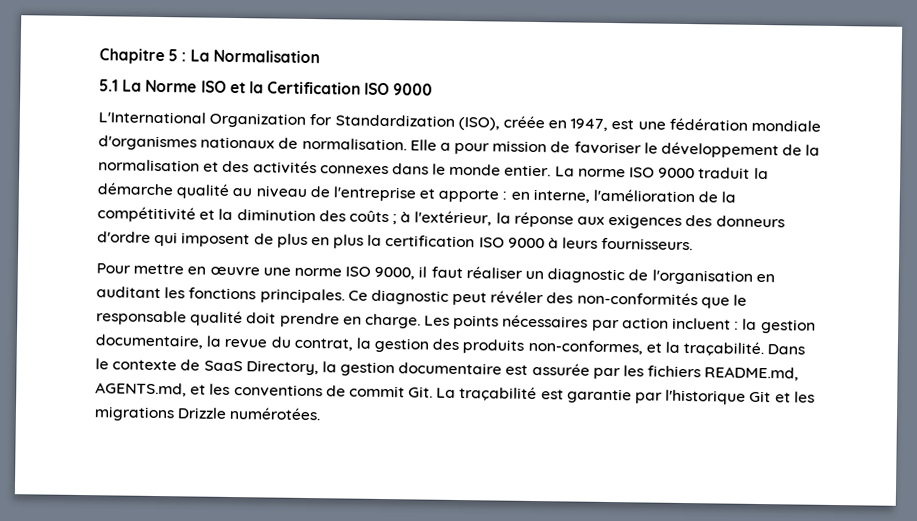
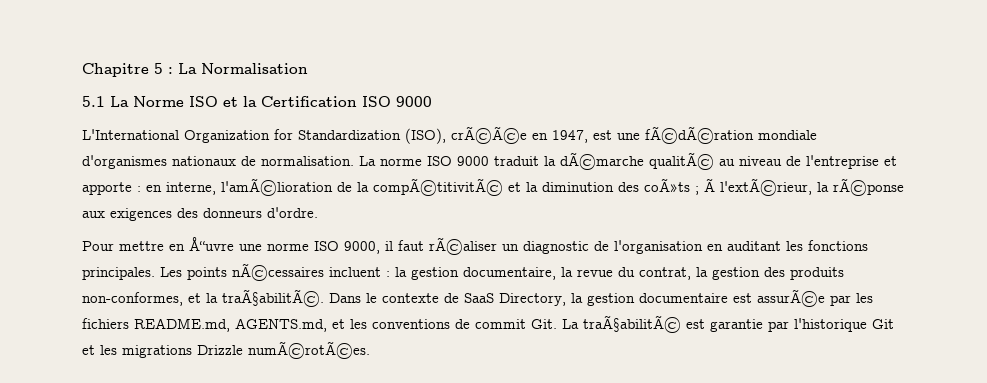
- L'International Organization for Standardization (ISO), créée en 1947, est une fédération mondiale d'organismes nationaux de normalisation.
+ L'International Organization for Standardization (ISO), crÃ©Ã©e en 1947, est une fÃ©dÃ©ration mondiale d'organismes nationaux de normalisation.
- Elle a pour mission de favoriser le développement de la normalisation et des activités connexes dans le monde entier.
- La norme ISO 9000 traduit la démarche qualité au niveau de l'entreprise et apporte : en interne, l'amélioration de la compétitivité et la diminution des coûts ; à l'extérieur, la réponse aux exigences des donneurs d'ordre qui imposent de plus en plus la certification ISO 9000 à leurs fournisseurs.
+ La norme ISO 9000 traduit la dÃ©marche qualitÃ© au niveau de l'entreprise et apporte : en interne, l'amÃ©lioration de la compÃ©titivitÃ© et la diminution des coÃ»ts ; Ã l'extÃ©rieur, la rÃ©ponse aux exigences des donneurs d'ordre.
- Pour mettre en œuvre une norme ISO 9000, il faut réaliser un diagnostic de l'organisation en auditant les fonctions principales.
+ Pour mettre en Å“uvre une norme ISO 9000, il faut rÃ©aliser un diagnostic de l'organisation en auditant les fonctions principales.
- Ce diagnostic peut révéler des non-conformités que le responsable qualité doit prendre en charge. Les points nécessaires par action incluent : la gestion documentaire, la revue du contrat, la gestion des produits non-conformes, et la traçabilité.
+ Les points nÃ©cessaires incluent : la gestion documentaire, la revue du contrat, la gestion des produits non-conformes, et la traÃ§abilitÃ©.
- Dans le contexte de SaaS Directory, la gestion documentaire est assurée par les fichiers README.md, AGENTS.md, et les conventions de commit Git. La traçabilité est garantie par l'historique Git et les migrations Drizzle numérotées.
+ Dans le contexte de SaaS Directory, la gestion documentaire est assurÃ©e par les fichiers README.md, AGENTS.md, et les conventions de commit Git. La traÃ§abilitÃ© est garantie par l'historique Git et les migrations Drizzle numÃ©rotÃ©es.

